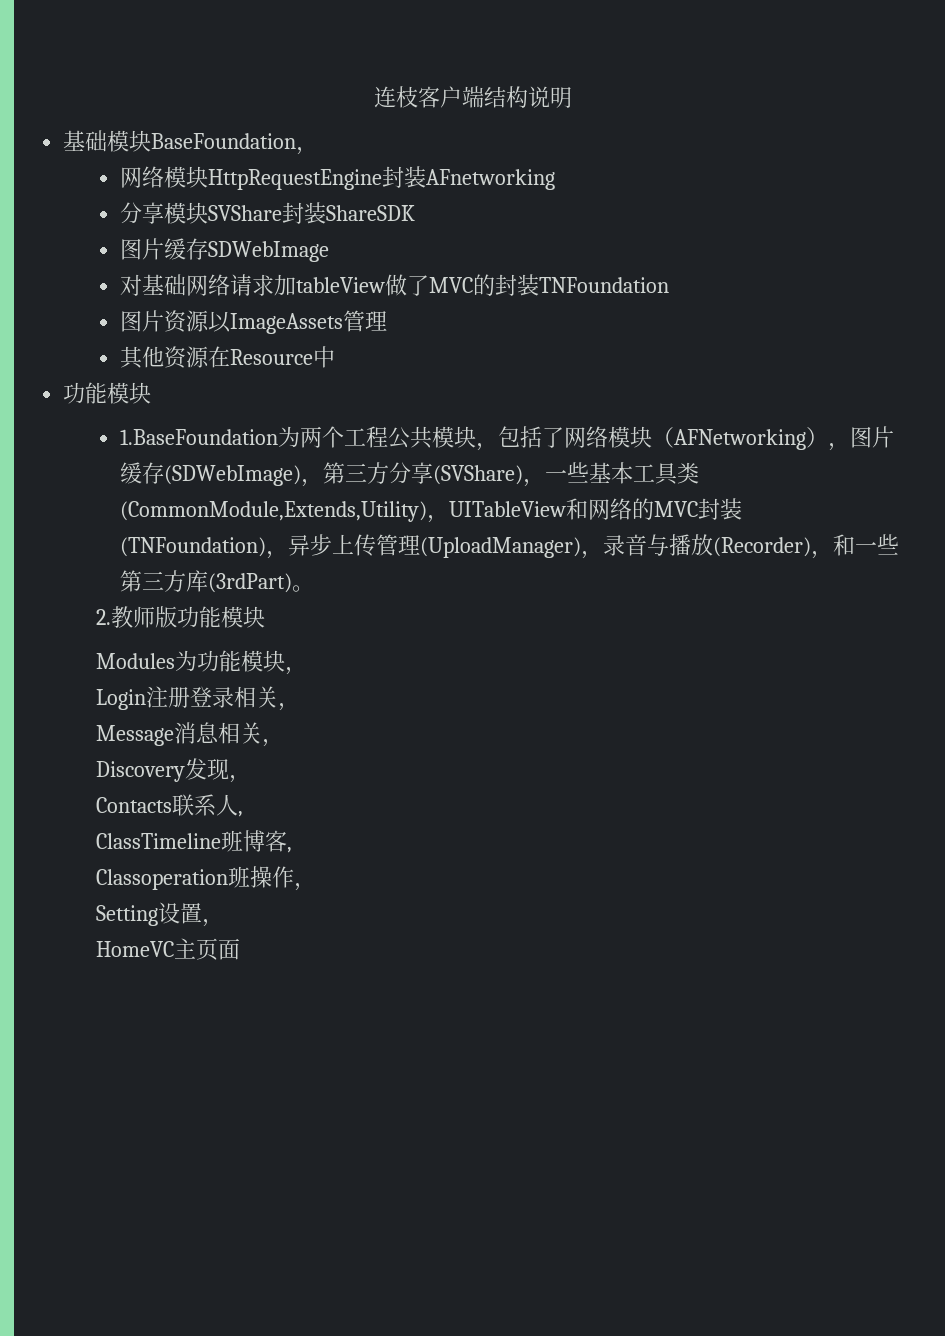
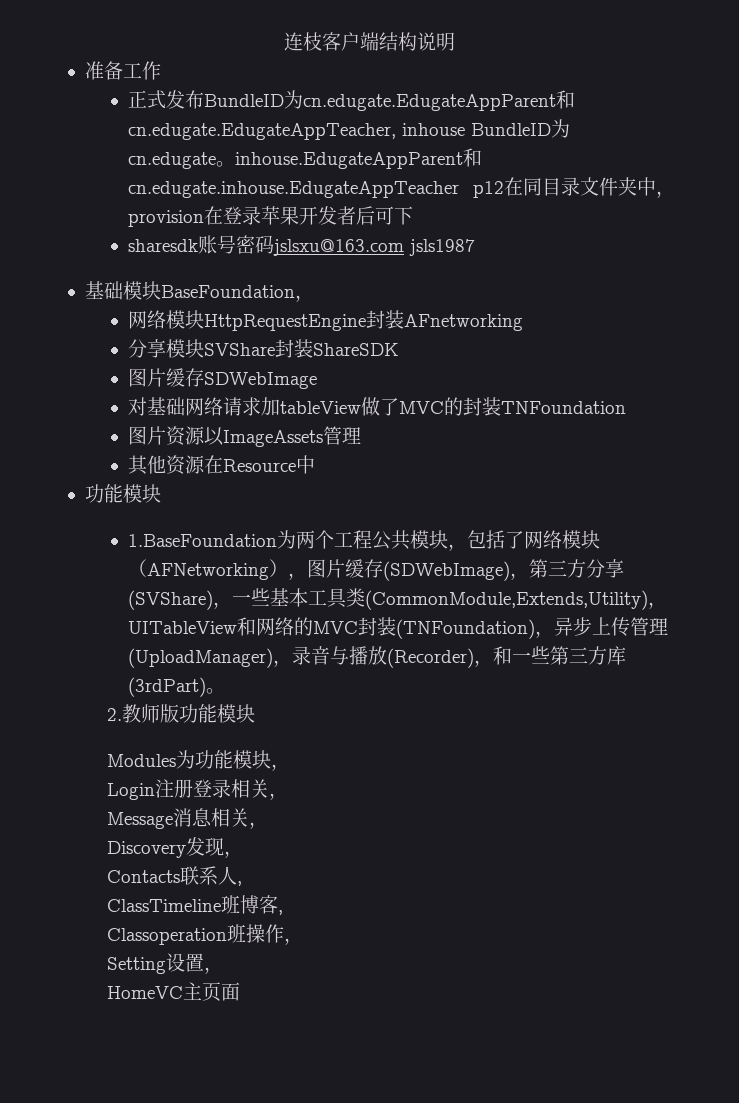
+ 准备工作
+ 正式发布BundleID为cn.edugate.EdugateAppParent和cn.edugate.EdugateAppTeacher, inhouse BundleID为cn.edugate。inhouse.EdugateAppParent和cn.edugate.inhouse.EdugateAppTeacher p12在同目录文件夹中，provision在登录苹果开发者后可下
+ sharesdk账号密码jslsxu@163.com jsls1987

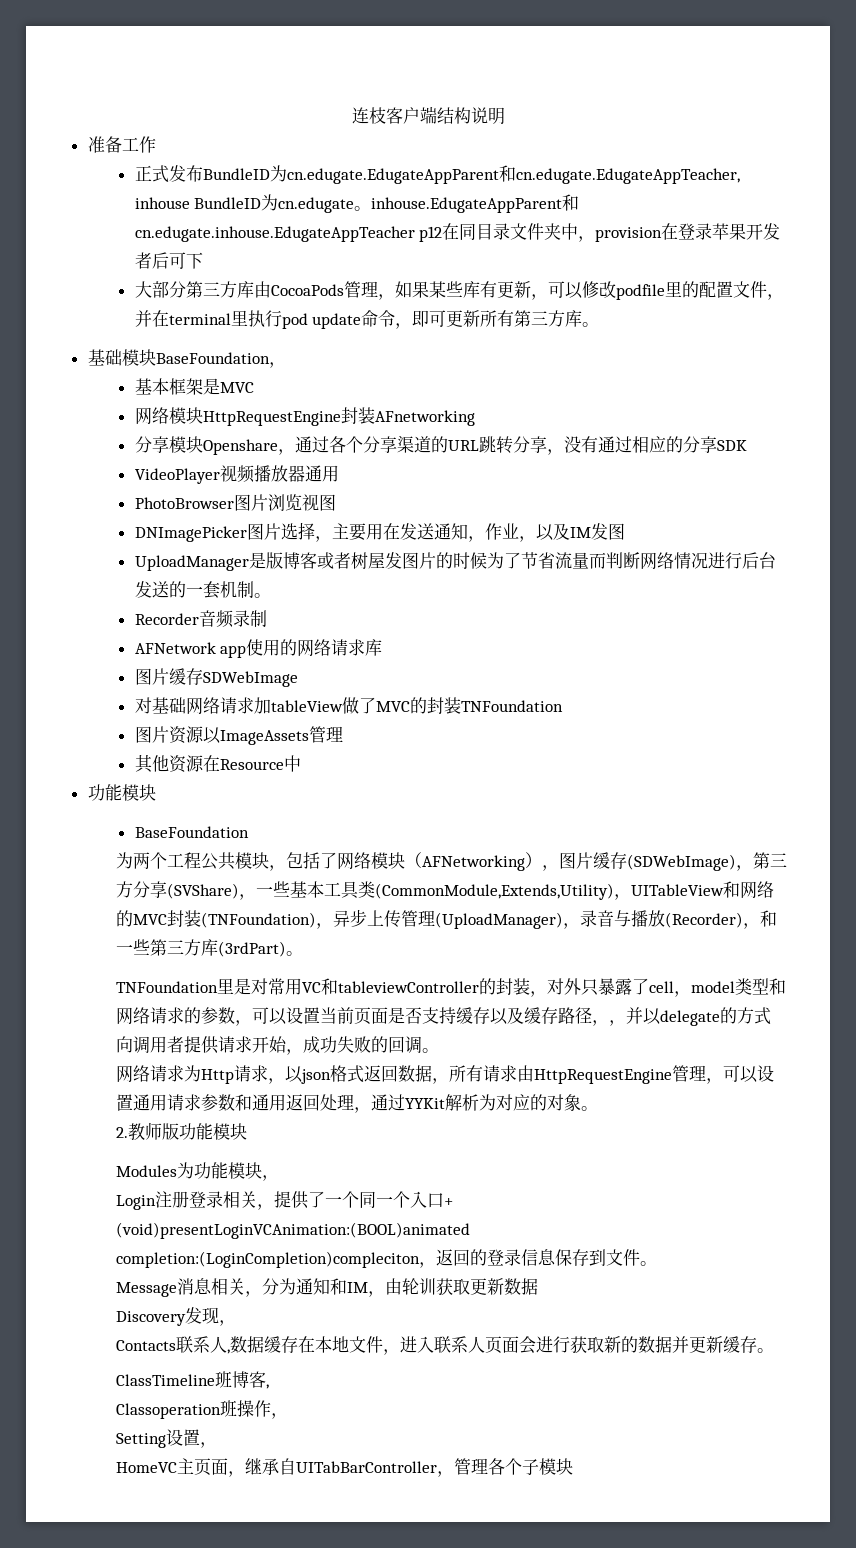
- sharesdk账号密码jslsxu@163.com jsls1987
+ 大部分第三方库由CocoaPods管理，如果某些库有更新，可以修改podfile里的配置文件，并在terminal里执行pod update命令，即可更新所有第三方库。
+ 基本框架是MVC
- 分享模块SVShare封装ShareSDK
+ 分享模块Openshare，通过各个分享渠道的URL跳转分享，没有通过相应的分享SDK
+ VideoPlayer视频播放器通用
+ PhotoBrowser图片浏览视图
+ DNImagePicker图片选择，主要用在发送通知，作业，以及IM发图
+ UploadManager是版博客或者树屋发图片的时候为了节省流量而判断网络情况进行后台发送的一套机制。
+ Recorder音频录制
+ AFNetwork app使用的网络请求库
  其他资源在Resource中
  功能模块
- 1.BaseFoundation为两个工程公共模块，包括了网络模块（AFNetworking），图片缓存(SDWebImage)，第三方分享(SVShare)，一些基本工具类(CommonModule,Extends,Utility)，UITableView和网络的MVC封装(TNFoundation)，异步上传管理(UploadManager)，录音与播放(Recorder)，和一些第三方库(3rdPart)。
+ BaseFoundation
+ 为两个工程公共模块，包括了网络模块（AFNetworking），图片缓存(SDWebImage)，第三方分享(SVShare)，一些基本工具类(CommonModule,Extends,Utility)，UITableView和网络的MVC封装(TNFoundation)，异步上传管理(UploadManager)，录音与播放(Recorder)，和一些第三方库(3rdPart)。
+ TNFoundation里是对常用VC和tableviewController的封装，对外只暴露了cell，model类型和网络请求的参数，可以设置当前页面是否支持缓存以及缓存路径，，并以delegate的方式向调用者提供请求开始，成功失败的回调。
+ 网络请求为Http请求，以json格式返回数据，所有请求由HttpRequestEngine管理，可以设置通用请求参数和通用返回处理，通过YYKit解析为对应的对象。
- Login注册登录相关，
- Message消息相关，
+ Login注册登录相关，提供了一个同一个入口+ (void)presentLoginVCAnimation:(BOOL)animated completion:(LoginCompletion)compleciton，返回的登录信息保存到文件。
+ Message消息相关，分为通知和IM，由轮训获取更新数据
- Contacts联系人,
+ Contacts联系人,数据缓存在本地文件，进入联系人页面会进行获取新的数据并更新缓存。
- HomeVC主页面
+ HomeVC主页面，继承自UITabBarController，管理各个子模块

